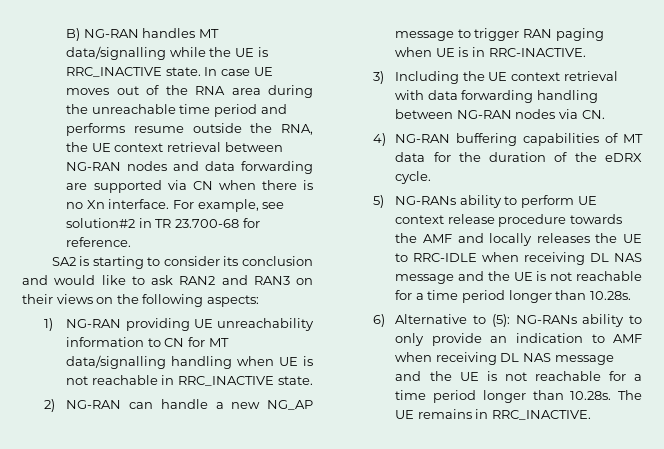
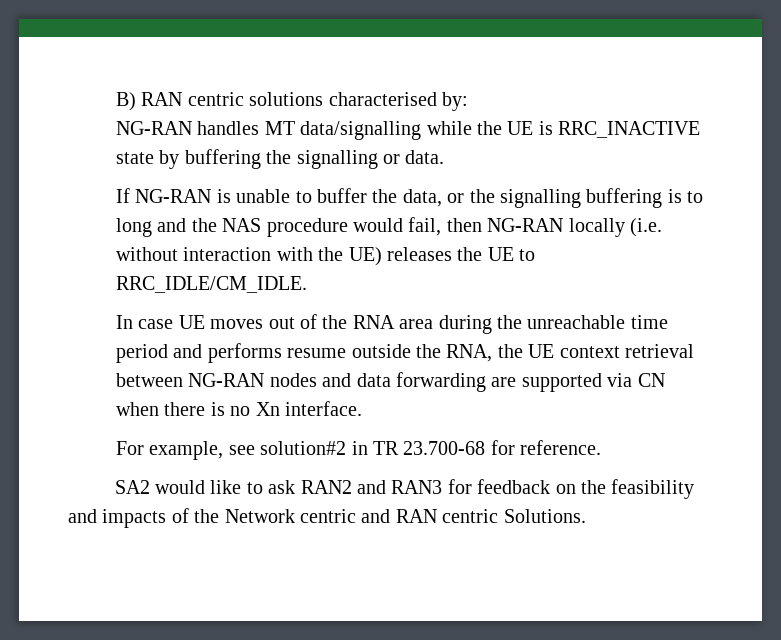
- B) NG-RAN handles MT data/signalling while the UE is RRC_INACTIVE state. In case UE moves out of the RNA area during the unreachable time period and performs resume outside the RNA, the UE context retrieval between NG-RAN nodes and data forwarding are supported via CN when there is no Xn interface. For example, see solution#2 in TR 23.700-68 for reference.
+ B) RAN centric solutions characterised by:
+ NG-RAN handles MT data/signalling while the UE is RRC_INACTIVE state by buffering the signalling or data.
+ If NG-RAN is unable to buffer the data, or the signalling buffering is to long and the NAS procedure would fail, then NG-RAN locally (i.e. without interaction with the UE) releases the UE to RRC_IDLE/CM_IDLE.
+ In case UE moves out of the RNA area during the unreachable time period and performs resume outside the RNA, the UE context retrieval between NG-RAN nodes and data forwarding are supported via CN when there is no Xn interface.
+ For example, see solution#2 in TR 23.700-68 for reference.
- SA2 is starting to consider its conclusion and would like to ask RAN2 and RAN3 on their views on the following aspects:
- 1) NG-RAN providing UE unreachability information to CN for MT data/signalling handling when UE is not reachable in RRC_INACTIVE state.
- 2) NG-RAN can handle a new NG_AP message to trigger RAN paging when UE is in RRC-INACTIVE.
- 3) Including the UE context retrieval with data forwarding handling between NG-RAN nodes via CN.
- 4) NG-RAN buffering capabilities of MT data for the duration of the eDRX cycle.
- 5) NG-RANs ability to perform UE context release procedure towards the AMF and locally releases the UE to RRC-IDLE when receiving DL NAS message and the UE is not reachable for a time period longer than 10.28s.
- 6) Alternative to (5): NG-RANs ability to only provide an indication to AMF when receiving DL NAS message and the UE is not reachable for a time period longer than 10.28s. The UE remains in RRC_INACTIVE.
+ SA2 would like to ask RAN2 and RAN3 for feedback on the feasibility and impacts of the Network centric and RAN centric Solutions.

